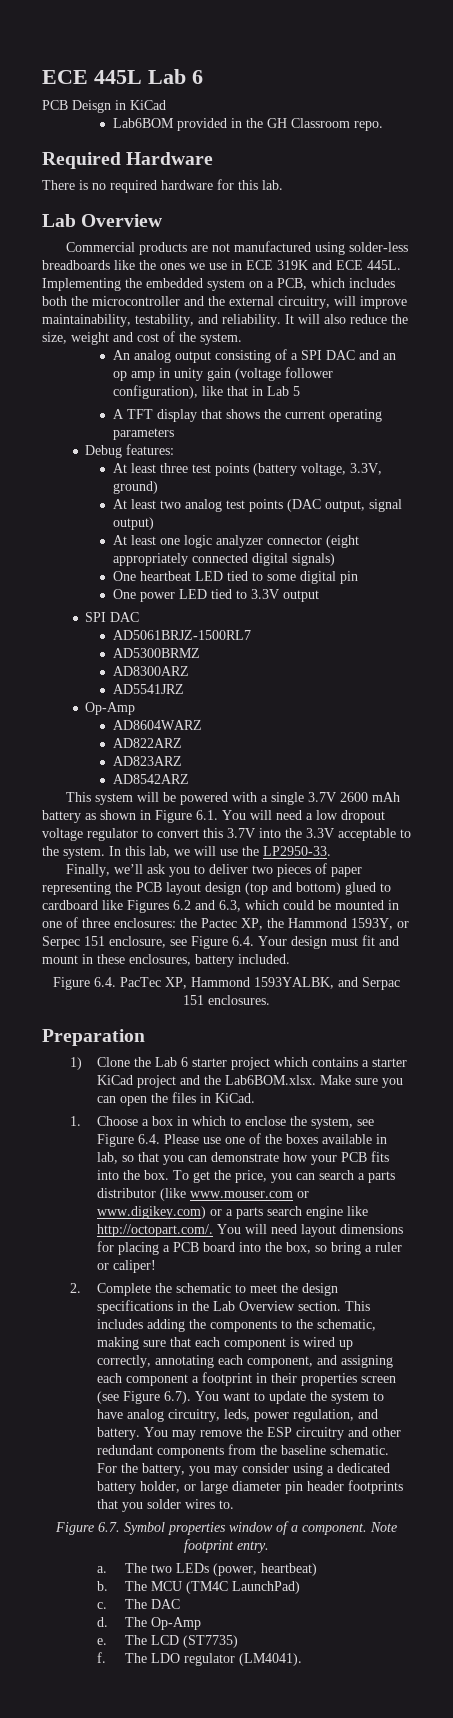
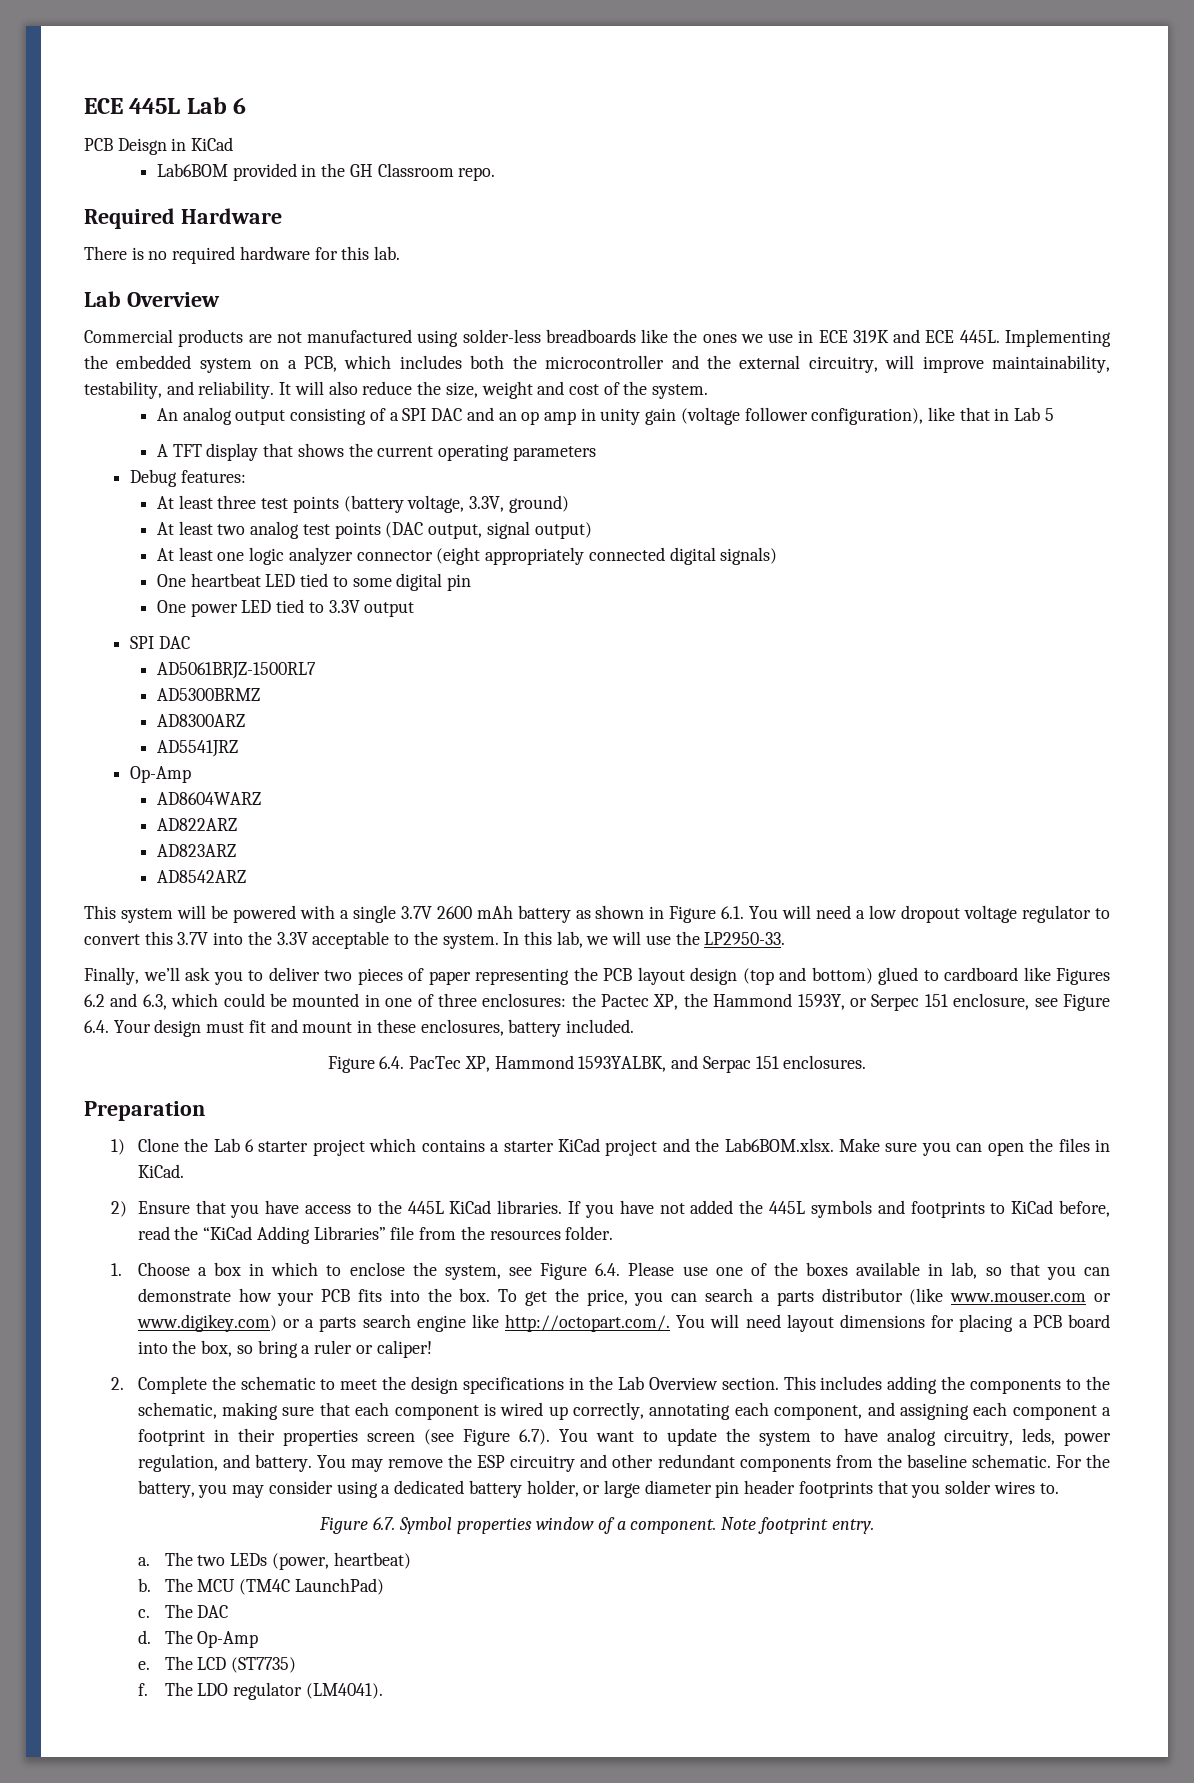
+ 2) Ensure that you have access to the 445L KiCad libraries. If you have not added the 445L symbols and footprints to KiCad before, read the “KiCad Adding Libraries” file from the resources folder.

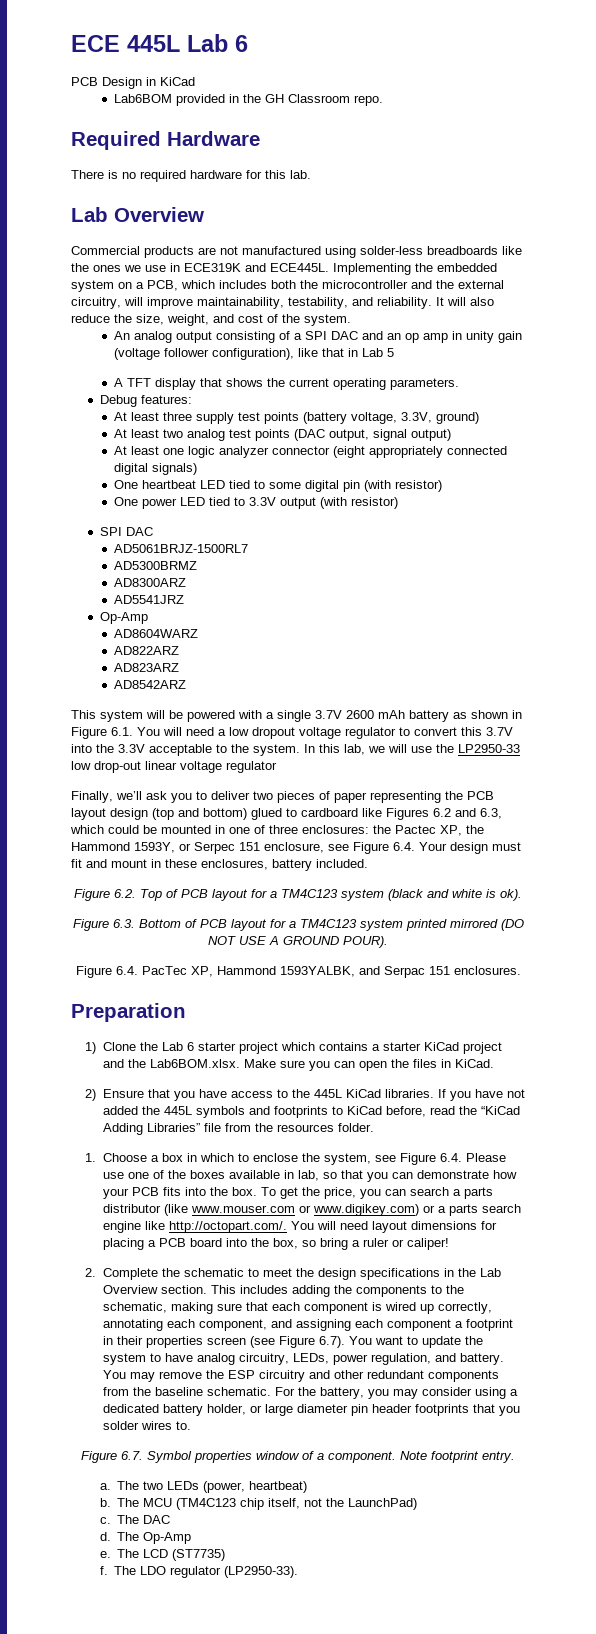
- PCB Deisgn in KiCad
+ PCB Design in KiCad
- Commercial products are not manufactured using solder-less breadboards like the ones we use in ECE 319K and ECE 445L.
+ Commercial products are not manufactured using solder-less breadboards like the ones we use in ECE319K and ECE445L.
- It will also reduce the size, weight and cost of the system.
+ It will also reduce the size, weight, and cost of the system.
- A TFT display that shows the current operating parameters
+ A TFT display that shows the current operating parameters.
- At least three test points (battery voltage, 3.3V, ground)
+ At least three supply test points (battery voltage, 3.3V, ground)
- One heartbeat LED tied to some digital pin
+ One heartbeat LED tied to some digital pin (with resistor)
- One power LED tied to 3.3V output
+ One power LED tied to 3.3V output (with resistor)
- In this lab, we will use the LP2950-33.
+ In this lab, we will use the LP2950-33 low drop-out linear voltage regulator
+ Figure 6.2. Top of PCB layout for a TM4C123 system (black and white is ok).
+ Figure 6.3. Bottom of PCB layout for a TM4C123 system printed mirrored (DO NOT USE A GROUND POUR).
- This includes adding the components to the schematic, making sure that each component is wired up correctly, annotating each component, and assigning each component a footprint in their properties screen (see Figure 6.7). You want to update the system to have analog circuitry, leds, power regulation, and battery.
+ This includes adding the components to the schematic, making sure that each component is wired up correctly, annotating each component, and assigning each component a footprint in their properties screen (see Figure 6.7). You want to update the system to have analog circuitry, LEDs, power regulation, and battery.
- The MCU (TM4C LaunchPad)
+ The MCU (TM4C123 chip itself, not the LaunchPad)
- The LDO regulator (LM4041).
+ The LDO regulator (LP2950-33).

